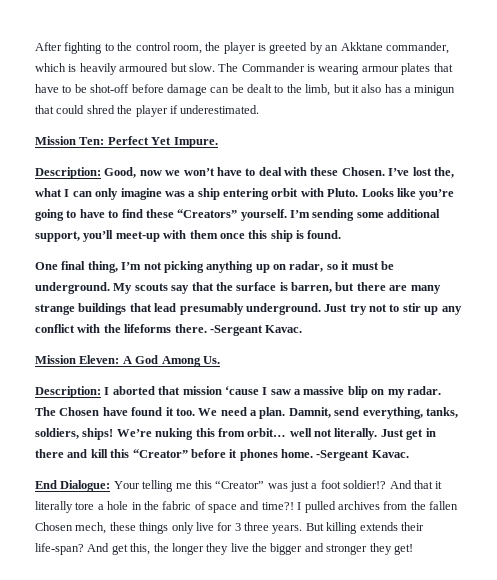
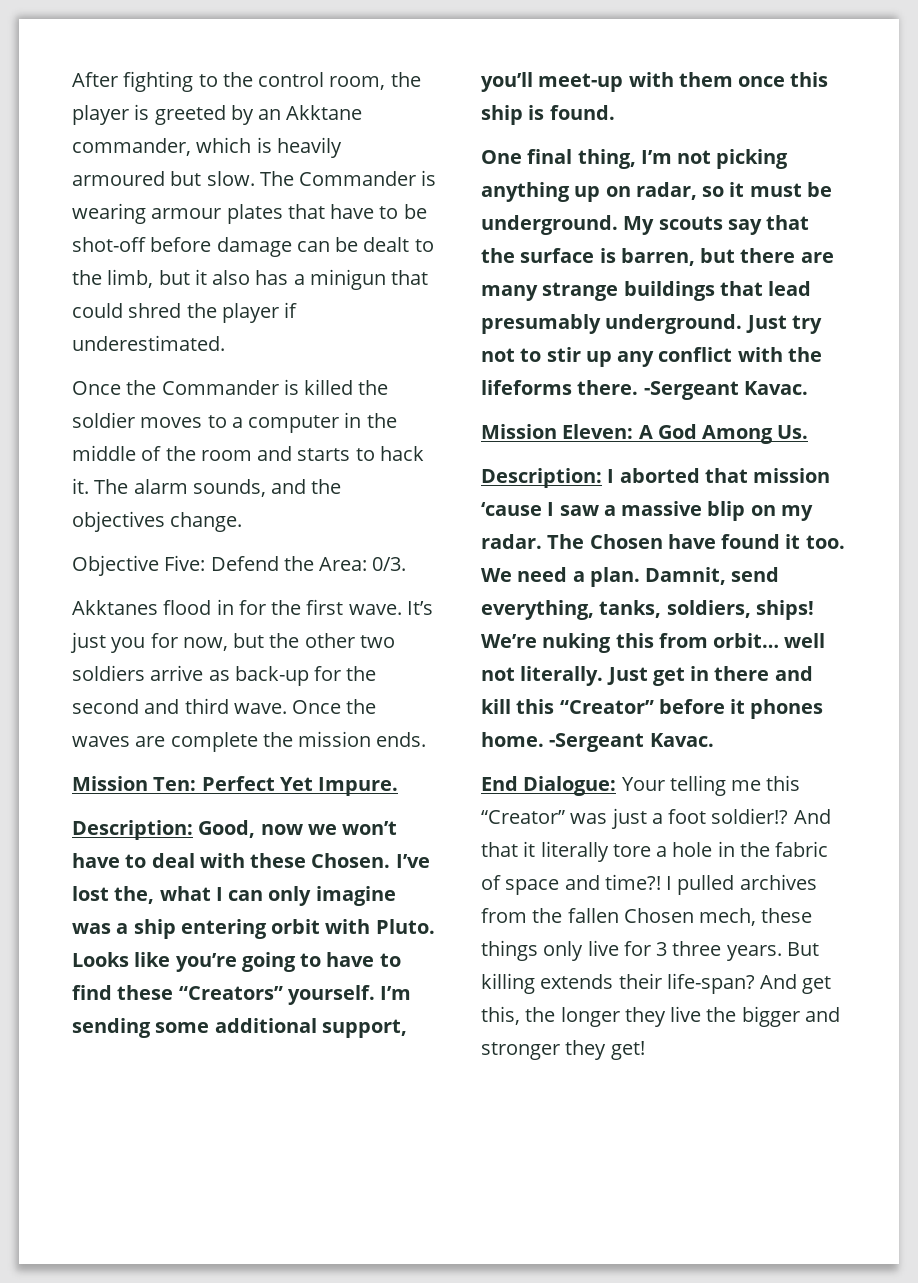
+ Once the Commander is killed the soldier moves to a computer in the middle of the room and starts to hack it. The alarm sounds, and the objectives change.
+ Objective Five: Defend the Area: 0/3.
+ Akktanes flood in for the first wave. It’s just you for now, but the other two soldiers arrive as back-up for the second and third wave. Once the waves are complete the mission ends.

